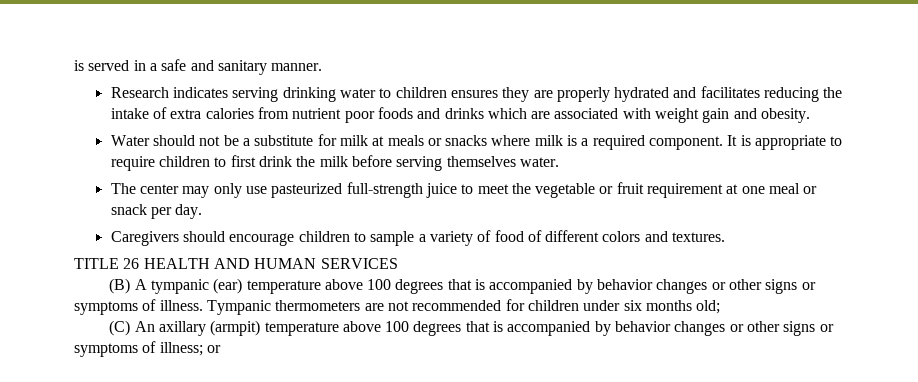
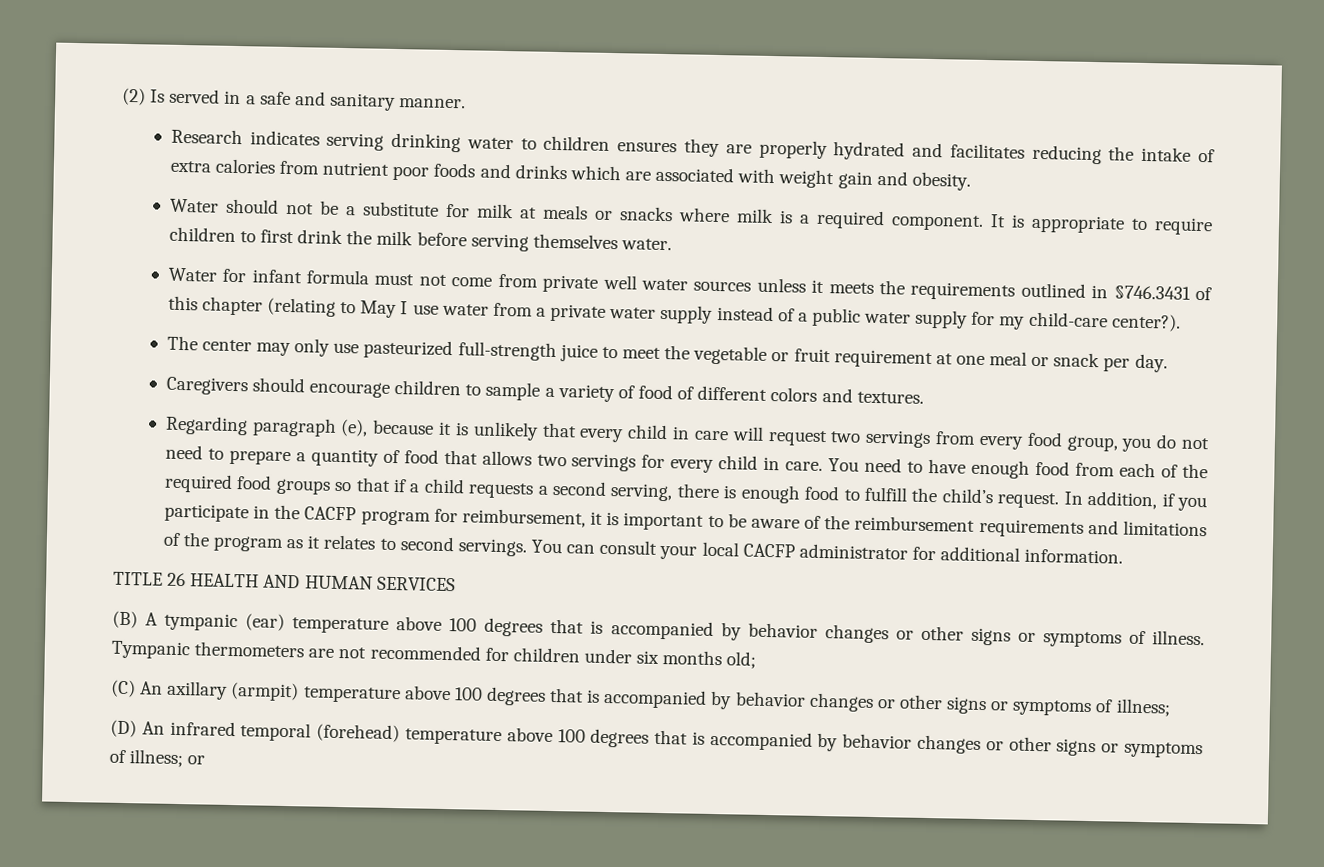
- is served in a safe and sanitary manner.
+ (2) Is served in a safe and sanitary manner.
+ Water for infant formula must not come from private well water sources unless it meets the requirements outlined in §746.3431 of this chapter (relating to May I use water from a private water supply instead of a public water supply for my child-care center?).
+ Regarding paragraph (e), because it is unlikely that every child in care will request two servings from every food group, you do not need to prepare a quantity of food that allows two servings for every child in care. You need to have enough food from each of the required food groups so that if a child requests a second serving, there is enough food to fulfill the child’s request. In addition, if you participate in the CACFP program for reimbursement, it is important to be aware of the reimbursement requirements and limitations of the program as it relates to second servings. You can consult your local CACFP administrator for additional information.
- (C) An axillary (armpit) temperature above 100 degrees that is accompanied by behavior changes or other signs or symptoms of illness; or
+ (C) An axillary (armpit) temperature above 100 degrees that is accompanied by behavior changes or other signs or symptoms of illness;
+ (D) An infrared temporal (forehead) temperature above 100 degrees that is accompanied by behavior changes or other signs or symptoms of illness; or

